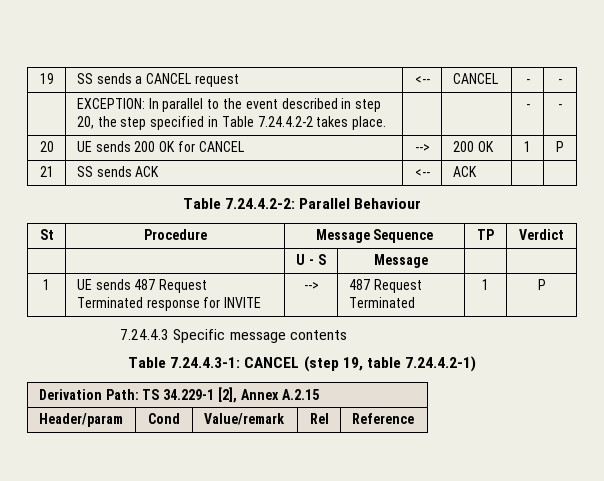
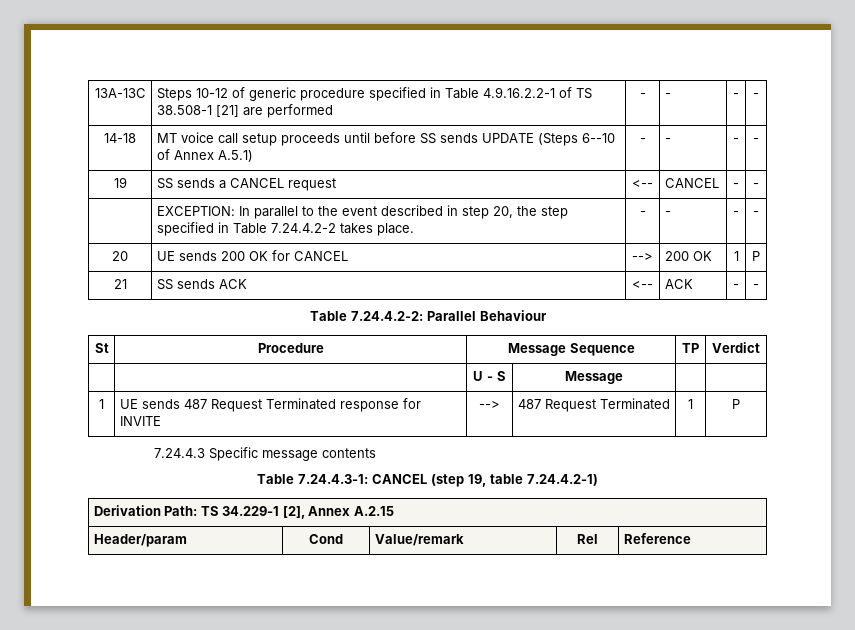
+ 13A-13C | Steps 10-12 of generic procedure specified in Table 4.9.16.2.2-1 of TS 38.508-1 [21] are performed | - | - | - | -
+ 14-18 | MT voice call setup proceeds until before SS sends UPDATE (Steps 6--10 of Annex A.5.1) | - | - | - | -
- | EXCEPTION: In parallel to the event described in step 20, the step specified in Table 7.24.4.2-2 takes place. | | | - | -
+ | EXCEPTION: In parallel to the event described in step 20, the step specified in Table 7.24.4.2-2 takes place. | - | - | - | -
- 21 | SS sends ACK | <-- | ACK | |
+ 21 | SS sends ACK | <-- | ACK | - | -

